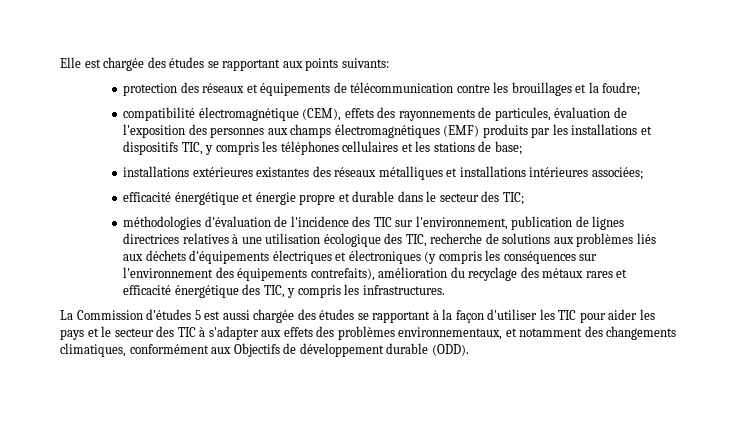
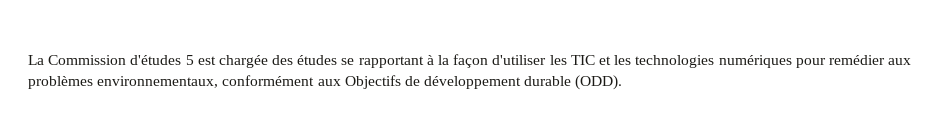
- Elle est chargée des études se rapportant aux points suivants:
- protection des réseaux et équipements de télécommunication contre les brouillages et la foudre;
- compatibilité électromagnétique (CEM), effets des rayonnements de particules, évaluation de l'exposition des personnes aux champs électromagnétiques (EMF) produits par les installations et dispositifs TIC, y compris les téléphones cellulaires et les stations de base;
- installations extérieures existantes des réseaux métalliques et installations intérieures associées;
- efficacité énergétique et énergie propre et durable dans le secteur des TIC;
- méthodologies d'évaluation de l'incidence des TIC sur l'environnement, publication de lignes directrices relatives à une utilisation écologique des TIC, recherche de solutions aux problèmes liés aux déchets d'équipements électriques et électroniques (y compris les conséquences sur l'environnement des équipements contrefaits), amélioration du recyclage des métaux rares et efficacité énergétique des TIC, y compris les infrastructures.
- La Commission d'études 5 est aussi chargée des études se rapportant à la façon d'utiliser les TIC pour aider les pays et le secteur des TIC à s'adapter aux effets des problèmes environnementaux, et notamment des changements climatiques, conformément aux Objectifs de développement durable (ODD).
+ La Commission d'études 5 est chargée des études se rapportant à la façon d'utiliser les TIC et les technologies numériques pour remédier aux problèmes environnementaux, conformément aux Objectifs de développement durable (ODD).

